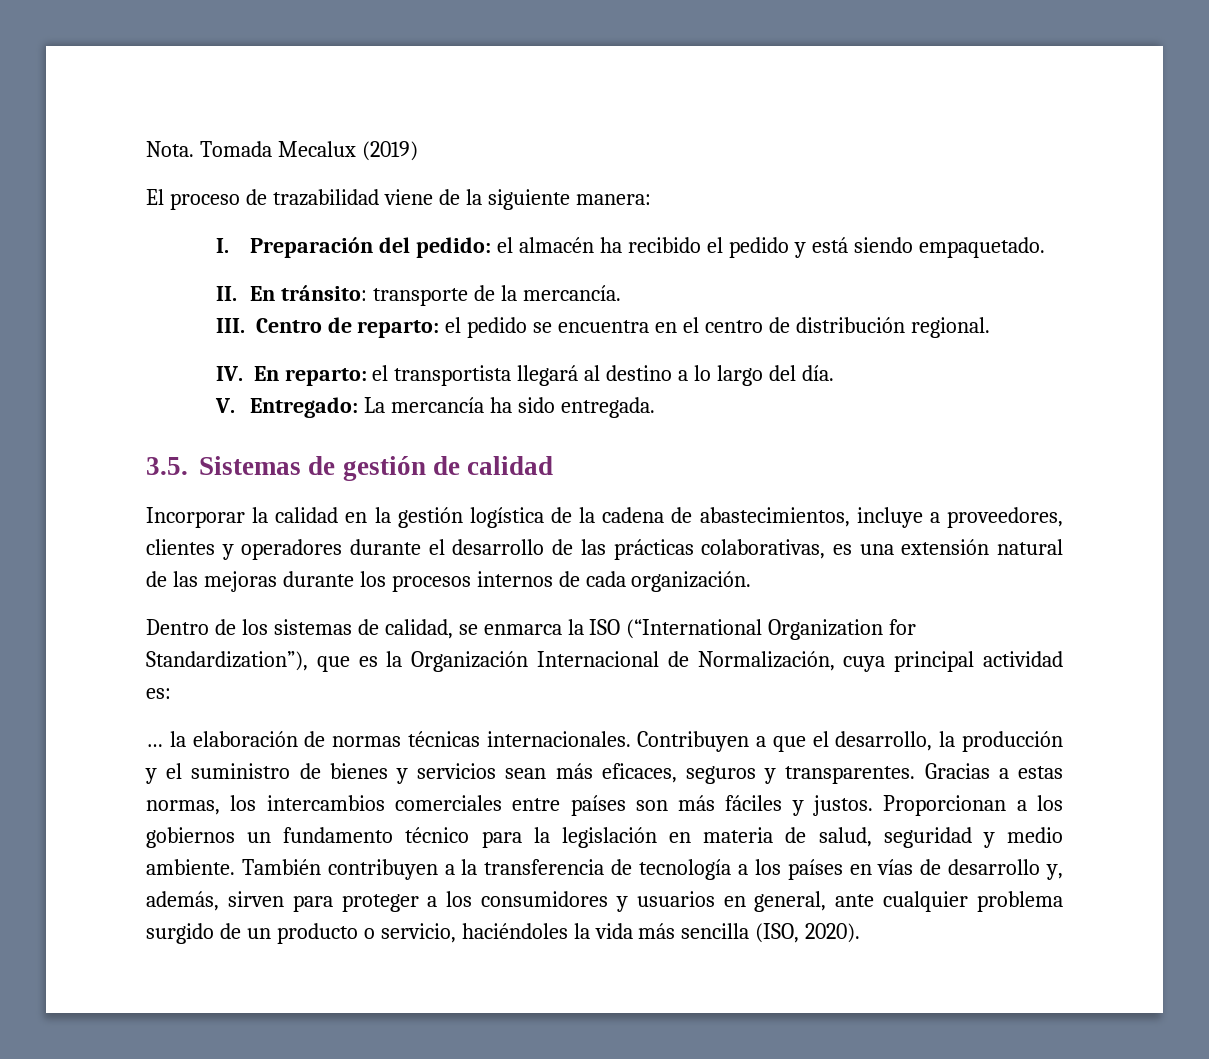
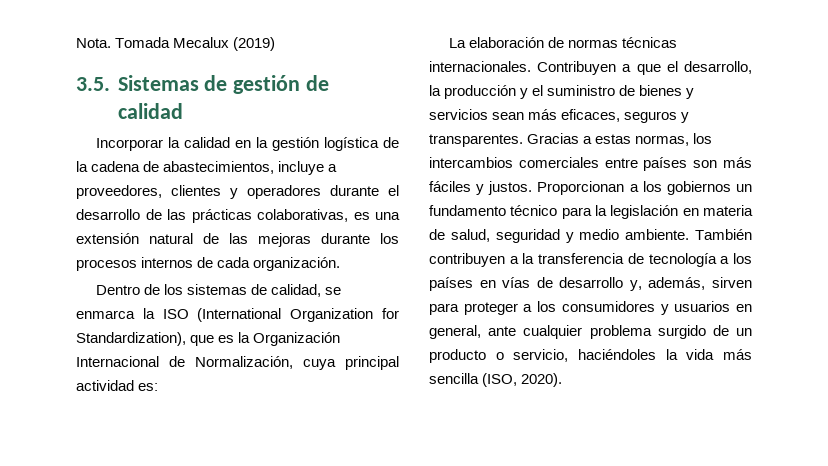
- El proceso de trazabilidad viene de la siguiente manera:
- I. Preparación del pedido: el almacén ha recibido el pedido y está siendo empaquetado.
- II. En tránsito: transporte de la mercancía.
- III. Centro de reparto: el pedido se encuentra en el centro de distribución regional.
- IV. En reparto: el transportista llegará al destino a lo largo del día.
- V. Entregado: La mercancía ha sido entregada.
- Dentro de los sistemas de calidad, se enmarca la ISO (“International Organization for Standardization”), que es la Organización Internacional de Normalización, cuya principal actividad es:
+ Dentro de los sistemas de calidad, se enmarca la ISO (International Organization for Standardization), que es la Organización Internacional de Normalización, cuya principal actividad es:
- … la elaboración de normas técnicas internacionales.
+ La elaboración de normas técnicas internacionales.

